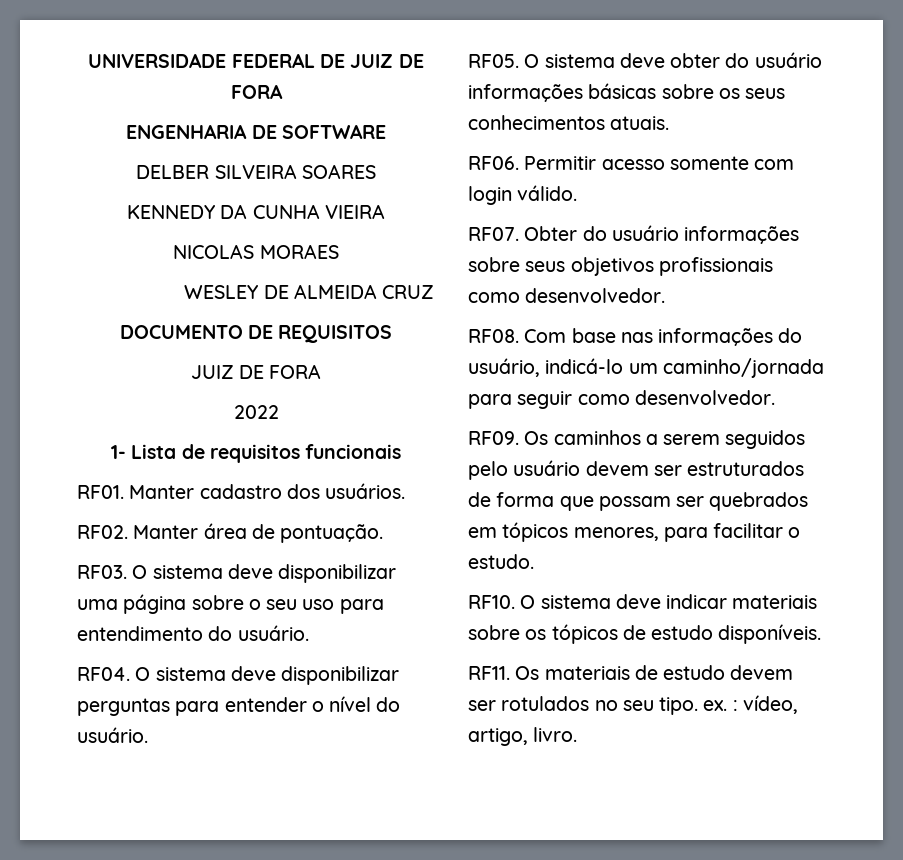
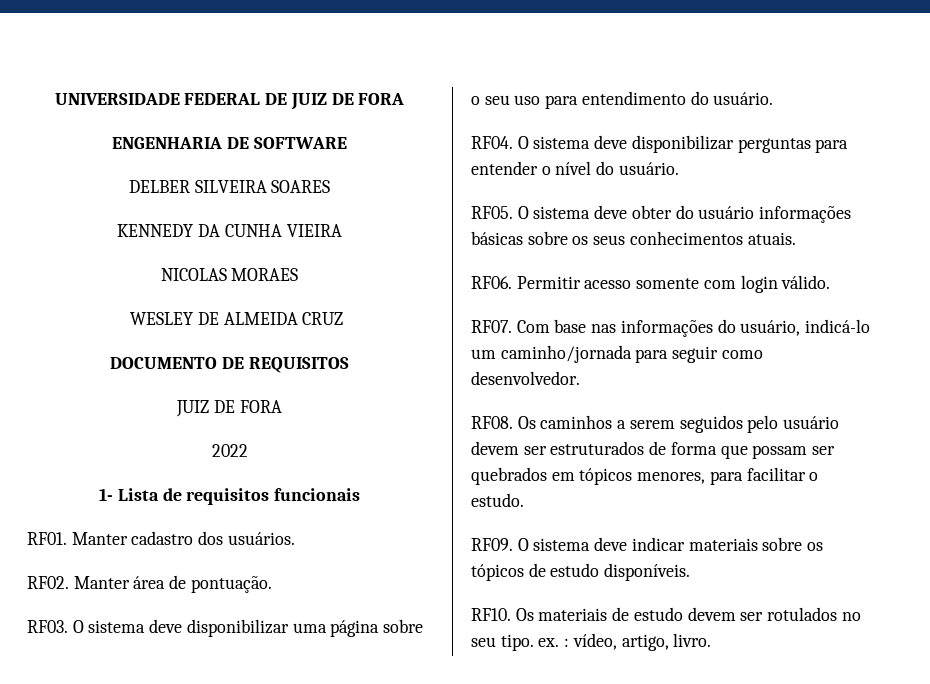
- Obter do usuário informações sobre seus objetivos profissionais como desenvolvedor.
- RF08.
- RF09.
+ RF08.
- RF10.
+ RF09.
- RF11.
+ RF10.

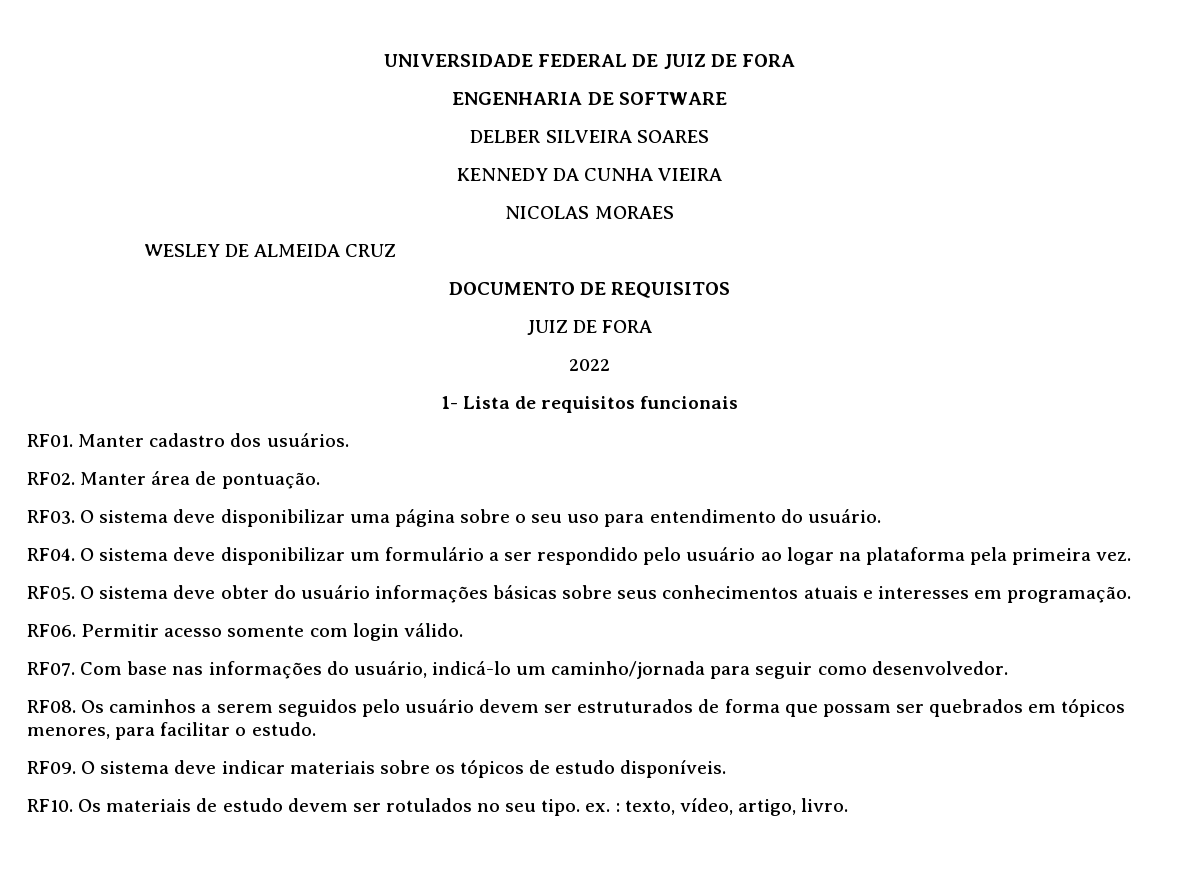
- O sistema deve disponibilizar perguntas para entender o nível do usuário.
+ O sistema deve disponibilizar um formulário a ser respondido pelo usuário ao logar na plataforma pela primeira vez.
- O sistema deve obter do usuário informações básicas sobre os seus conhecimentos atuais.
+ O sistema deve obter do usuário informações básicas sobre seus conhecimentos atuais e interesses em programação.
- Os materiais de estudo devem ser rotulados no seu tipo. ex. : vídeo, artigo, livro.
+ Os materiais de estudo devem ser rotulados no seu tipo. ex. : texto, vídeo, artigo, livro.

